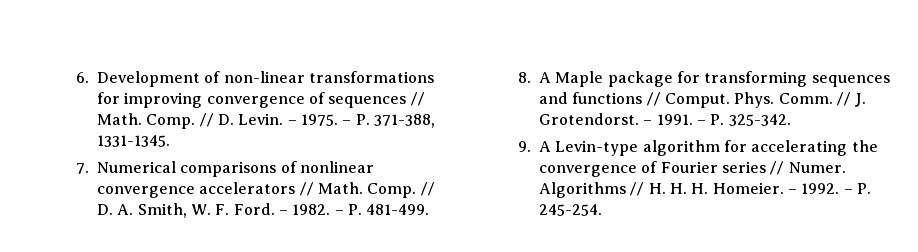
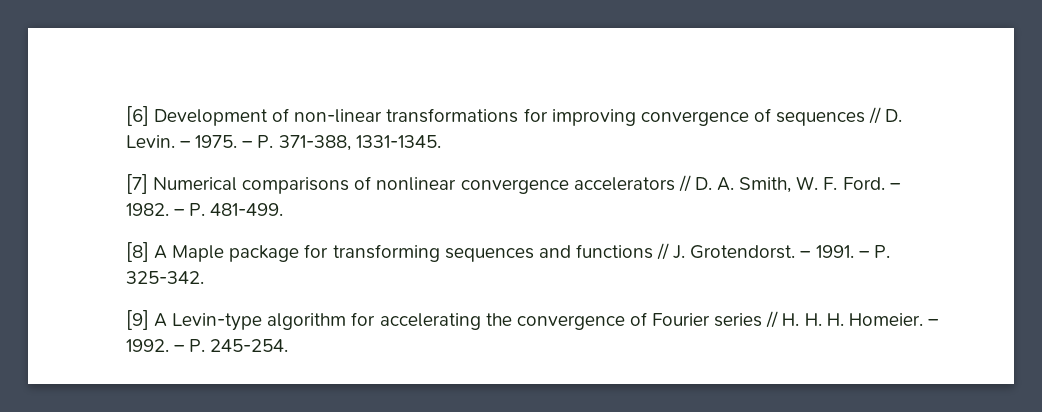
- 6. Development of non-linear transformations for improving convergence of sequences // Math. Comp. // D. Levin.
+ [6] Development of non-linear transformations for improving convergence of sequences // D. Levin.
- 7. Numerical comparisons of nonlinear convergence accelerators // Math. Comp. // D. A. Smith, W. F. Ford.
+ [7] Numerical comparisons of nonlinear convergence accelerators // D. A. Smith, W. F. Ford.
- 8. A Maple package for transforming sequences and functions // Comput. Phys. Comm. // J. Grotendorst.
+ [8] A Maple package for transforming sequences and functions // J. Grotendorst.
- 9. A Levin-type algorithm for accelerating the convergence of Fourier series // Numer. Algorithms // H. H. H. Homeier.
+ [9] A Levin-type algorithm for accelerating the convergence of Fourier series // H. H. H. Homeier.

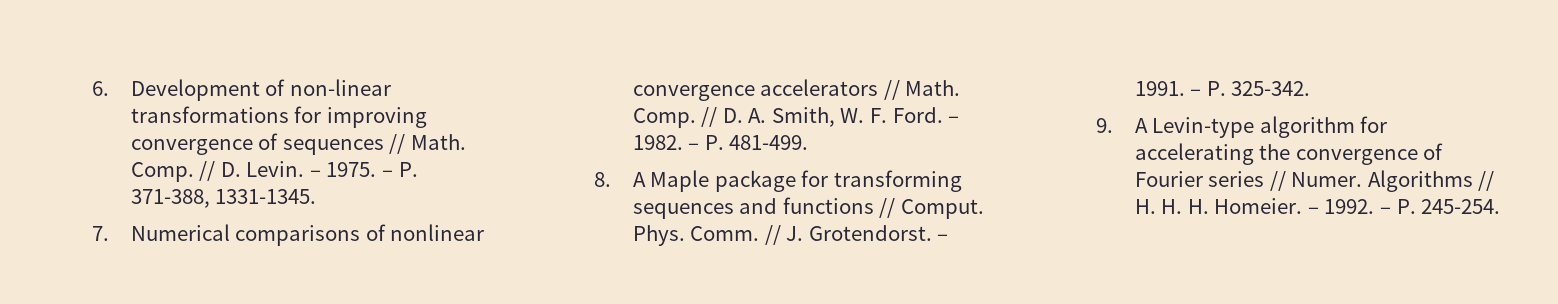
- [6] Development of non-linear transformations for improving convergence of sequences // D. Levin.
+ 6. Development of non-linear transformations for improving convergence of sequences // Math. Comp. // D. Levin.
- [7] Numerical comparisons of nonlinear convergence accelerators // D. A. Smith, W. F. Ford.
+ 7. Numerical comparisons of nonlinear convergence accelerators // Math. Comp. // D. A. Smith, W. F. Ford.
- [8] A Maple package for transforming sequences and functions // J. Grotendorst.
+ 8. A Maple package for transforming sequences and functions // Comput. Phys. Comm. // J. Grotendorst.
- [9] A Levin-type algorithm for accelerating the convergence of Fourier series // H. H. H. Homeier.
+ 9. A Levin-type algorithm for accelerating the convergence of Fourier series // Numer. Algorithms // H. H. H. Homeier.

